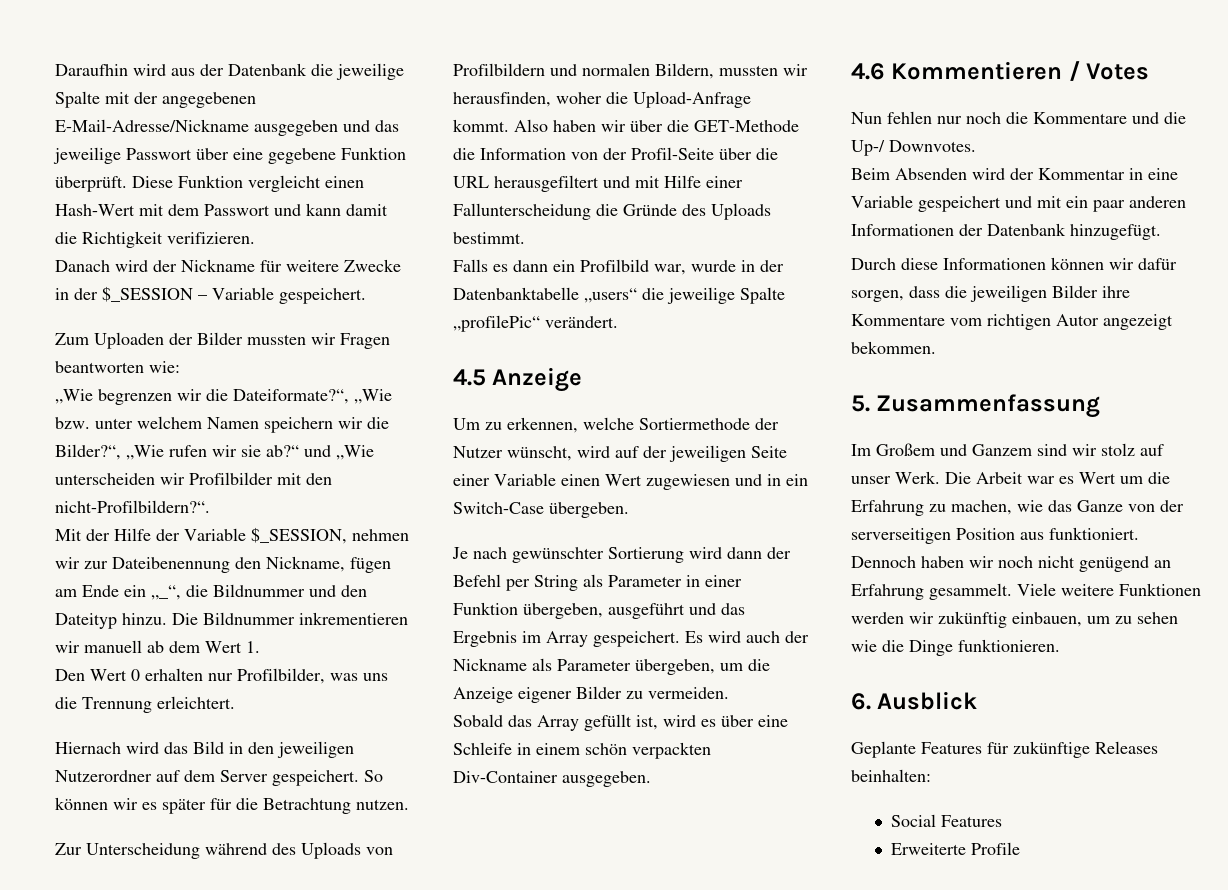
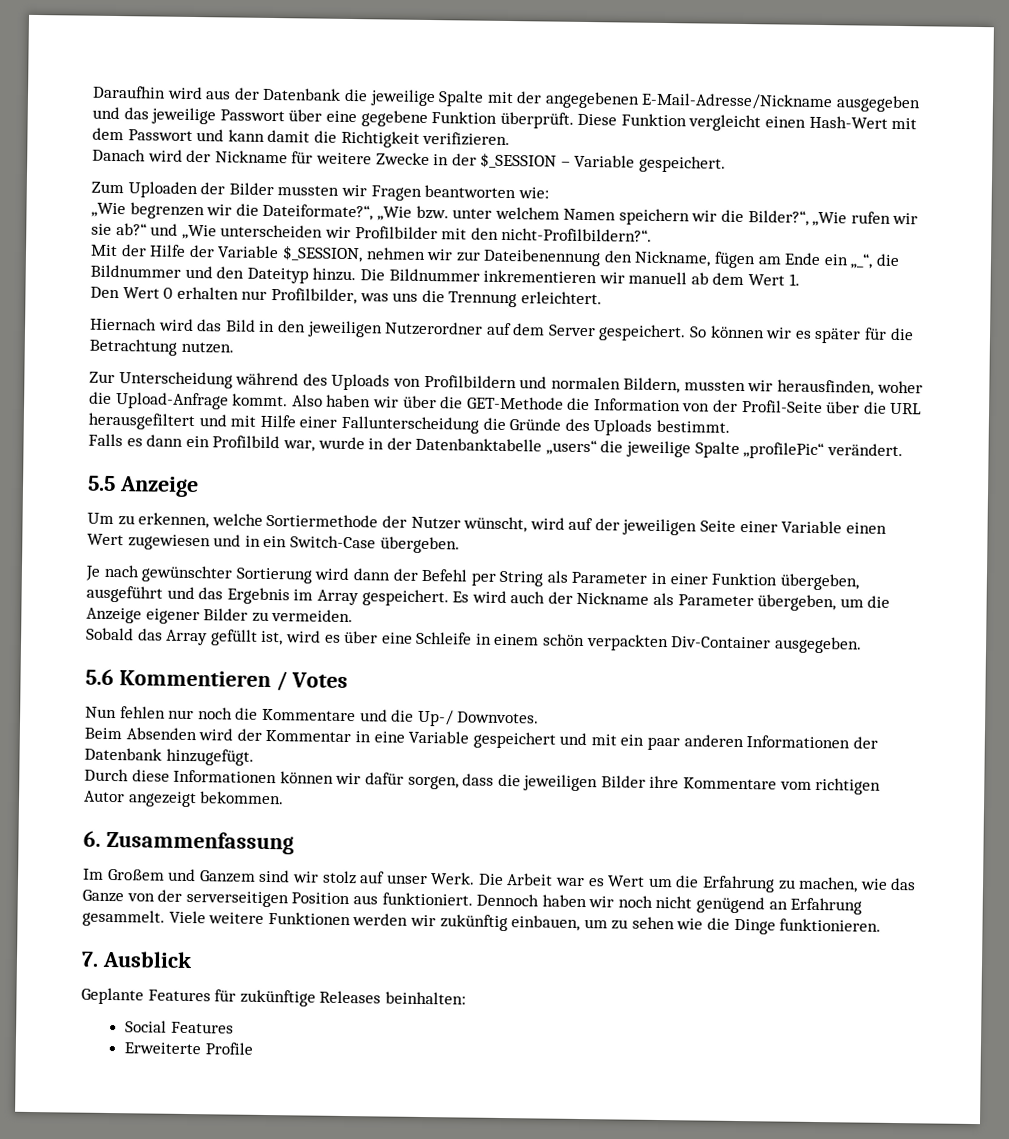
- 4.5 Anzeige
+ 5.5 Anzeige
- 4.6 Kommentieren / Votes
+ 5.6 Kommentieren / Votes
- 5. Zusammenfassung
+ 6. Zusammenfassung
- 6. Ausblick
+ 7. Ausblick

